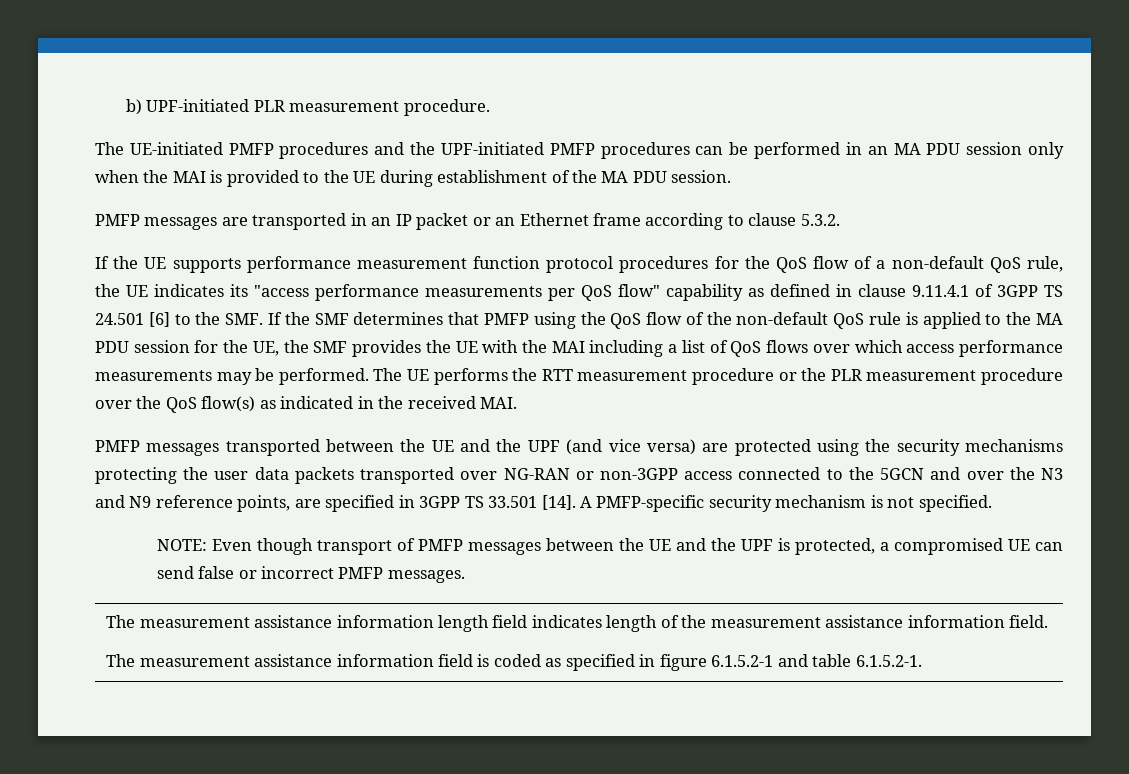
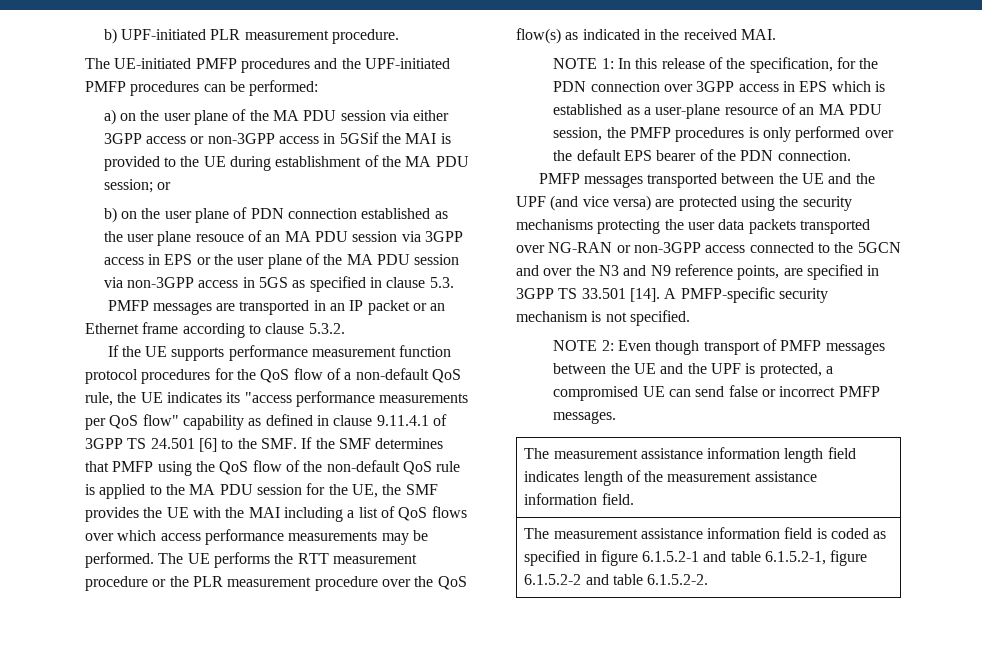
- The UE-initiated PMFP procedures and the UPF-initiated PMFP procedures can be performed in an MA PDU session only when the MAI is provided to the UE during establishment of the MA PDU session.
+ The UE-initiated PMFP procedures and the UPF-initiated PMFP procedures can be performed:
+ a) on the user plane of the MA PDU session via either 3GPP access or non-3GPP access in 5GSif the MAI is provided to the UE during establishment of the MA PDU session; or
+ b) on the user plane of PDN connection established as the user plane resouce of an MA PDU session via 3GPP access in EPS or the user plane of the MA PDU session via non-3GPP access in 5GS as specified in clause 5.3.
+ NOTE 1: In this release of the specification, for the PDN connection over 3GPP access in EPS which is established as a user-plane resource of an MA PDU session, the PMFP procedures is only performed over the default EPS bearer of the PDN connection.
- NOTE: Even though transport of PMFP messages between the UE and the UPF is protected, a compromised UE can send false or incorrect PMFP messages.
+ NOTE 2: Even though transport of PMFP messages between the UE and the UPF is protected, a compromised UE can send false or incorrect PMFP messages.
- The measurement assistance information field is coded as specified in figure 6.1.5.2-1 and table 6.1.5.2-1.
+ The measurement assistance information field is coded as specified in figure 6.1.5.2-1 and table 6.1.5.2-1, figure 6.1.5.2-2 and table 6.1.5.2-2.

